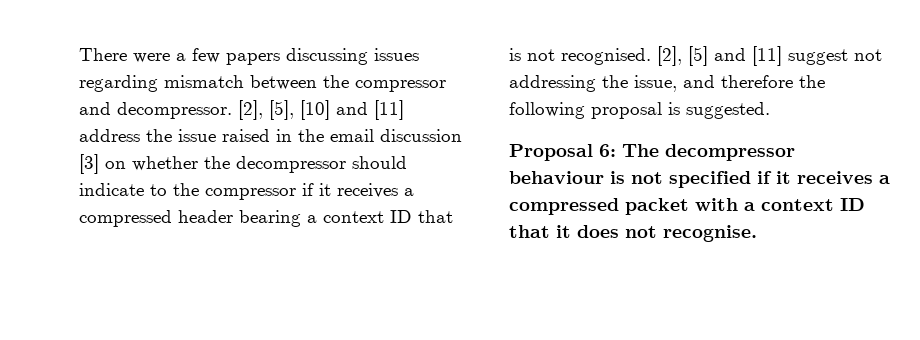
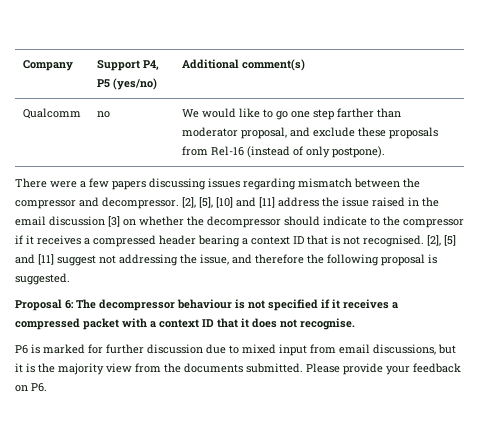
+ Company | Support P4, P5 (yes/no) | Additional comment(s)
+ Qualcomm | no | We would like to go one step farther than moderator proposal, and exclude these proposals from Rel-16 (instead of only postpone).
+ P6 is marked for further discussion due to mixed input from email discussions, but it is the majority view from the documents submitted. Please provide your feedback on P6.

